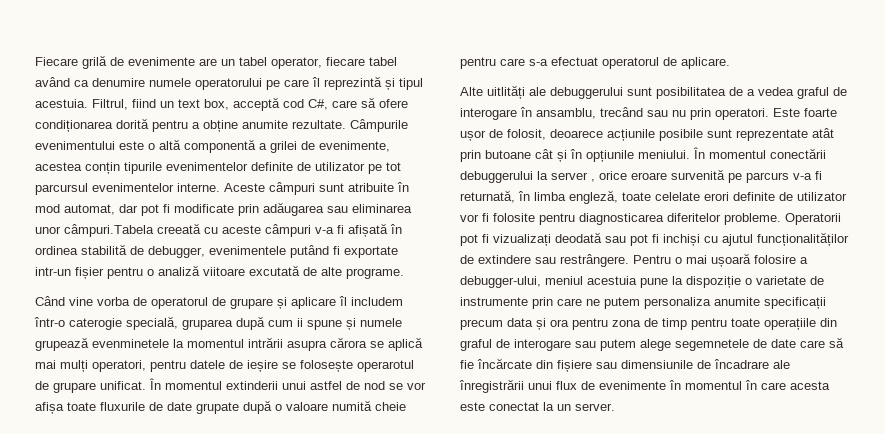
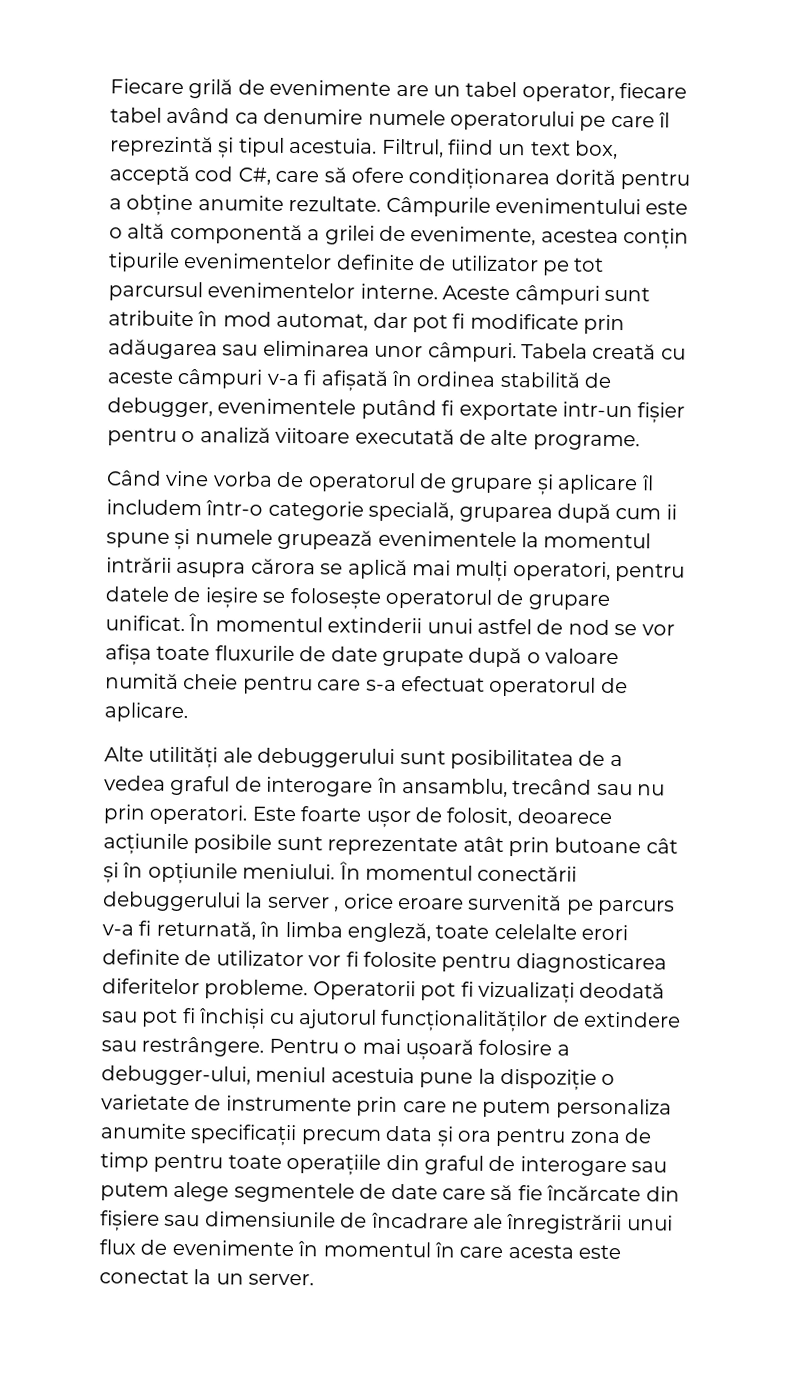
- Aceste câmpuri sunt atribuite în mod automat, dar pot fi modificate prin adăugarea sau eliminarea unor câmpuri.Tabela creeată cu aceste câmpuri v-a fi afișată în ordinea stabilită de debugger, evenimentele putând fi exportate intr-un fișier pentru o analiză viitoare excutată de alte programe.
+ Aceste câmpuri sunt atribuite în mod automat, dar pot fi modificate prin adăugarea sau eliminarea unor câmpuri. Tabela creată cu aceste câmpuri v-a fi afișată în ordinea stabilită de debugger, evenimentele putând fi exportate intr-un fișier pentru o analiză viitoare executată de alte programe.
- Când vine vorba de operatorul de grupare și aplicare îl includem într-o caterogie specială, gruparea după cum ii spune și numele grupează evenminetele la momentul intrării asupra cărora se aplică mai mulți operatori, pentru datele de ieșire se folosește operarotul de grupare unificat.
+ Când vine vorba de operatorul de grupare și aplicare îl includem într-o categorie specială, gruparea după cum ii spune și numele grupează evenimentele la momentul intrării asupra cărora se aplică mai mulți operatori, pentru datele de ieșire se folosește operatorul de grupare unificat.
- Alte uitlități ale debuggerului sunt posibilitatea de a vedea graful de interogare în ansamblu, trecând sau nu prin operatori.
+ Alte utilități ale debuggerului sunt posibilitatea de a vedea graful de interogare în ansamblu, trecând sau nu prin operatori.
- În momentul conectării debuggerului la server , orice eroare survenită pe parcurs v-a fi returnată, în limba engleză, toate celelate erori definite de utilizator vor fi folosite pentru diagnosticarea diferitelor probleme.
+ În momentul conectării debuggerului la server , orice eroare survenită pe parcurs v-a fi returnată, în limba engleză, toate celelalte erori definite de utilizator vor fi folosite pentru diagnosticarea diferitelor probleme.
- Operatorii pot fi vizualizați deodată sau pot fi inchiși cu ajutul funcționalităților de extindere sau restrângere.
+ Operatorii pot fi vizualizați deodată sau pot fi închiși cu ajutorul funcționalităților de extindere sau restrângere.
- Pentru o mai ușoară folosire a debugger-ului, meniul acestuia pune la dispoziție o varietate de instrumente prin care ne putem personaliza anumite specificații precum data și ora pentru zona de timp pentru toate operațiile din graful de interogare sau putem alege segemnetele de date care să fie încărcate din fișiere sau dimensiunile de încadrare ale înregistrării unui flux de evenimente în momentul în care acesta este conectat la un server.
+ Pentru o mai ușoară folosire a debugger-ului, meniul acestuia pune la dispoziție o varietate de instrumente prin care ne putem personaliza anumite specificații precum data și ora pentru zona de timp pentru toate operațiile din graful de interogare sau putem alege segmentele de date care să fie încărcate din fișiere sau dimensiunile de încadrare ale înregistrării unui flux de evenimente în momentul în care acesta este conectat la un server.

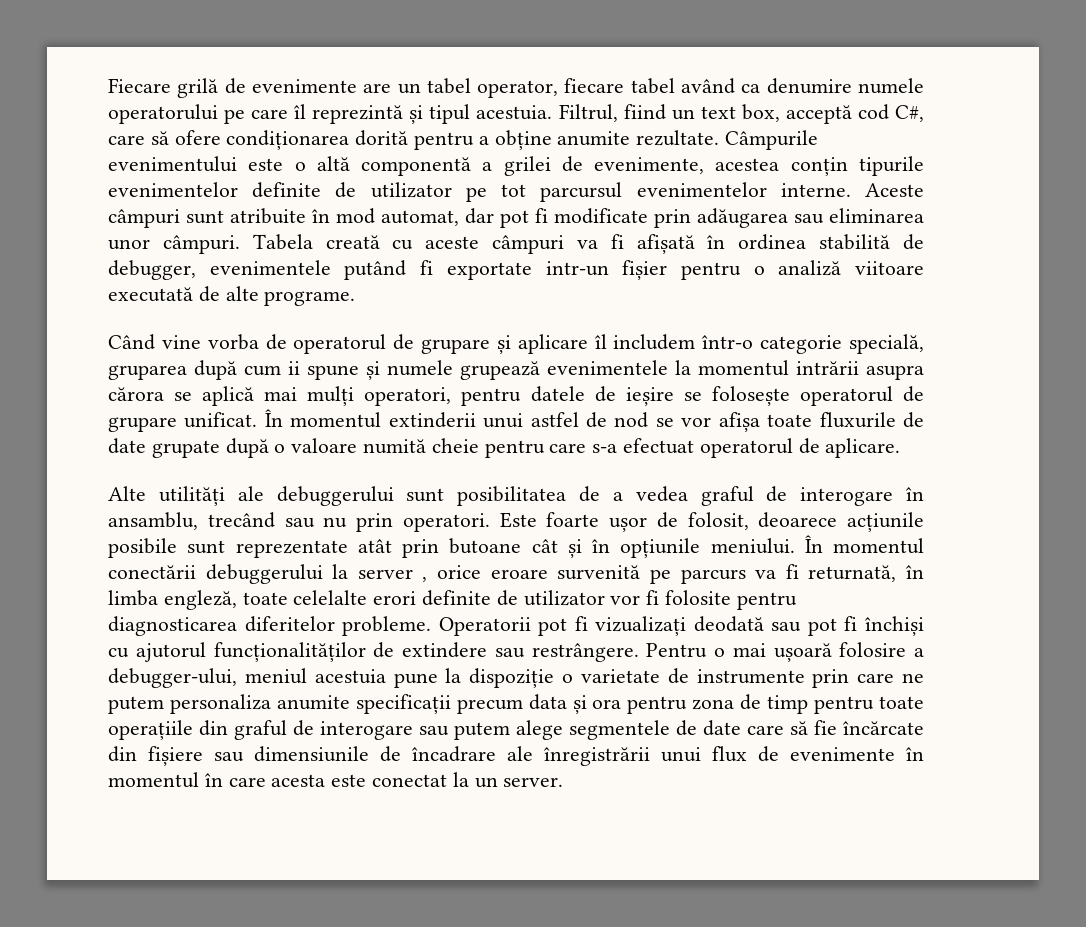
- Tabela creată cu aceste câmpuri v-a fi afișată în ordinea stabilită de debugger, evenimentele putând fi exportate intr-un fișier pentru o analiză viitoare executată de alte programe.
+ Tabela creată cu aceste câmpuri va fi afișată în ordinea stabilită de debugger, evenimentele putând fi exportate intr-un fișier pentru o analiză viitoare executată de alte programe.
- În momentul conectării debuggerului la server , orice eroare survenită pe parcurs v-a fi returnată, în limba engleză, toate celelalte erori definite de utilizator vor fi folosite pentru diagnosticarea diferitelor probleme.
+ În momentul conectării debuggerului la server , orice eroare survenită pe parcurs va fi returnată, în limba engleză, toate celelalte erori definite de utilizator vor fi folosite pentru diagnosticarea diferitelor probleme.

